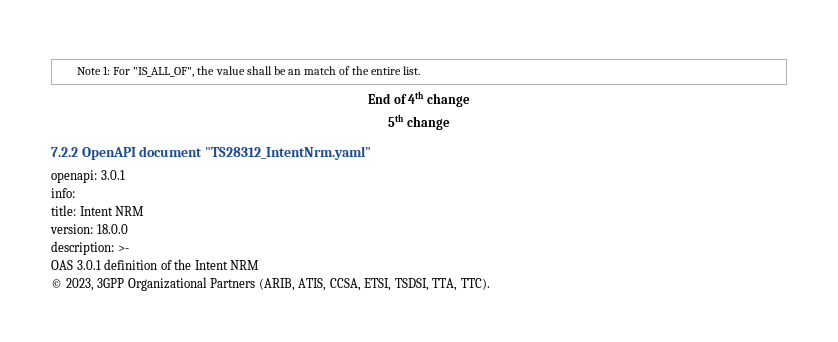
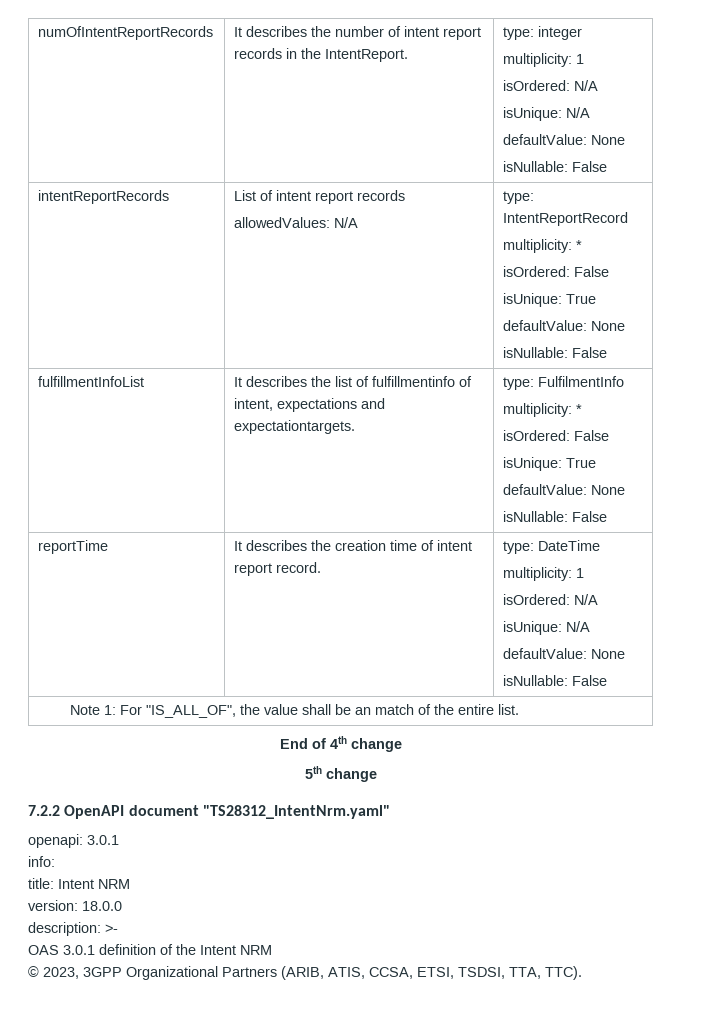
+ numOfIntentReportRecords | It describes the number of intent report records in the IntentReport. | type: integer
+ multiplicity: 1
+ isOrdered: N/A
+ isUnique: N/A
+ defaultValue: None
+ isNullable: False
+ intentReportRecords | List of intent report records
+ allowedValues: N/A | type: IntentReportRecord
+ multiplicity: *
+ isOrdered: False
+ isUnique: True
+ defaultValue: None
+ isNullable: False
+ fulfillmentInfoList | It describes the list of fulfillmentinfo of intent, expectations and expectationtargets. | type: FulfilmentInfo
+ multiplicity: *
+ isOrdered: False
+ isUnique: True
+ defaultValue: None
+ isNullable: False
+ reportTime | It describes the creation time of intent report record. | type: DateTime
+ multiplicity: 1
+ isOrdered: N/A
+ isUnique: N/A
+ defaultValue: None
+ isNullable: False

